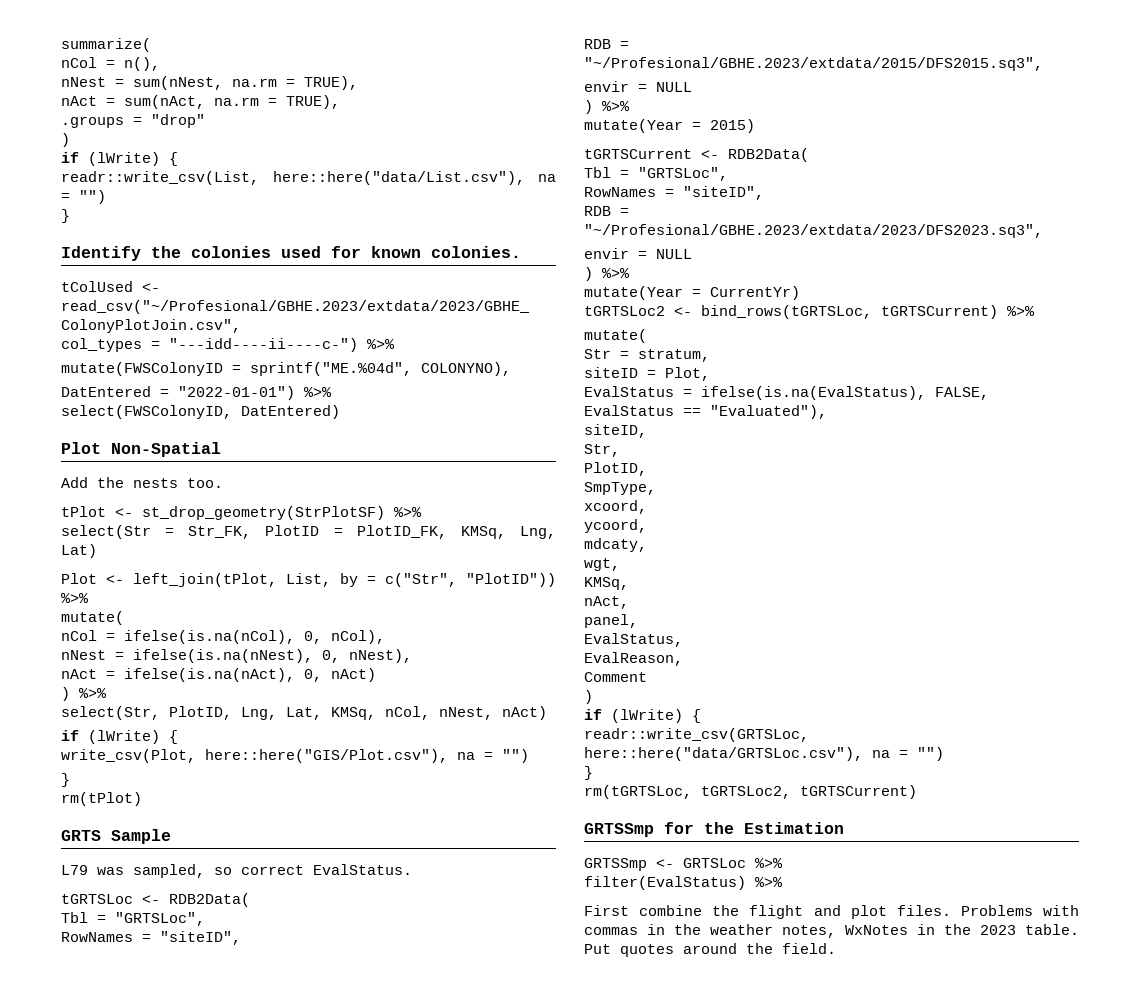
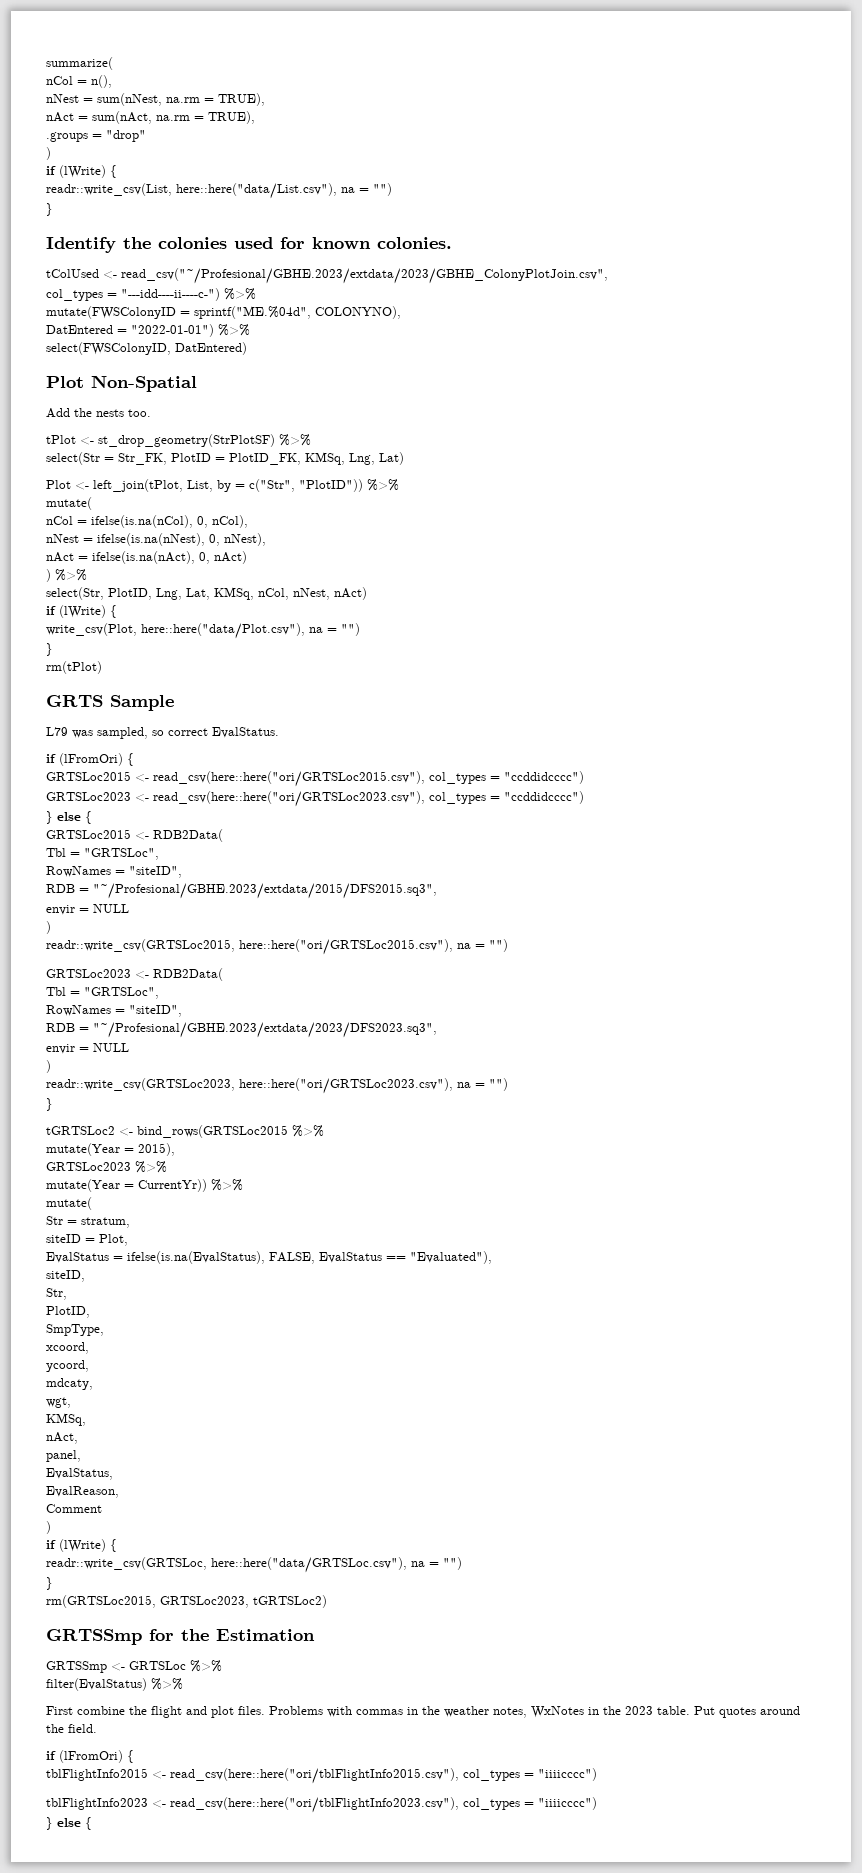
- write_csv(Plot, here::here("GIS/Plot.csv"), na = "")
+ write_csv(Plot, here::here("data/Plot.csv"), na = "")
  L79 was sampled, so correct EvalStatus.
- tGRTSLoc <- RDB2Data(
+ if (lFromOri) {
+ GRTSLoc2015 <- read_csv(here::here("ori/GRTSLoc2015.csv"), col_types = "ccddidcccc")
+ GRTSLoc2023 <- read_csv(here::here("ori/GRTSLoc2023.csv"), col_types = "ccddidcccc")
+ } else {
+ GRTSLoc2015 <- RDB2Data(
  RDB = "~/Profesional/GBHE.2023/extdata/2015/DFS2015.sq3",
  envir = NULL
- ) %>%
- mutate(Year = 2015)
- tGRTSCurrent <- RDB2Data(
+ )
+ readr::write_csv(GRTSLoc2015, here::here("ori/GRTSLoc2015.csv"), na = "")
+ GRTSLoc2023 <- RDB2Data(
  RDB = "~/Profesional/GBHE.2023/extdata/2023/DFS2023.sq3",
  envir = NULL
- ) %>%
- mutate(Year = CurrentYr)
- tGRTSLoc2 <- bind_rows(tGRTSLoc, tGRTSCurrent) %>%
+ )
+ readr::write_csv(GRTSLoc2023, here::here("ori/GRTSLoc2023.csv"), na = "")
+ }
+ tGRTSLoc2 <- bind_rows(GRTSLoc2015 %>%
+ mutate(Year = 2015),
+ GRTSLoc2023 %>%
+ mutate(Year = CurrentYr)) %>%
- rm(tGRTSLoc, tGRTSLoc2, tGRTSCurrent)
+ rm(GRTSLoc2015, GRTSLoc2023, tGRTSLoc2)
  Put quotes around the field.
+ if (lFromOri) {
+ tblFlightInfo2015 <- read_csv(here::here("ori/tblFlightInfo2015.csv"), col_types = "iiiicccc")
+ tblFlightInfo2023 <- read_csv(here::here("ori/tblFlightInfo2023.csv"), col_types = "iiiicccc")
+ } else {

